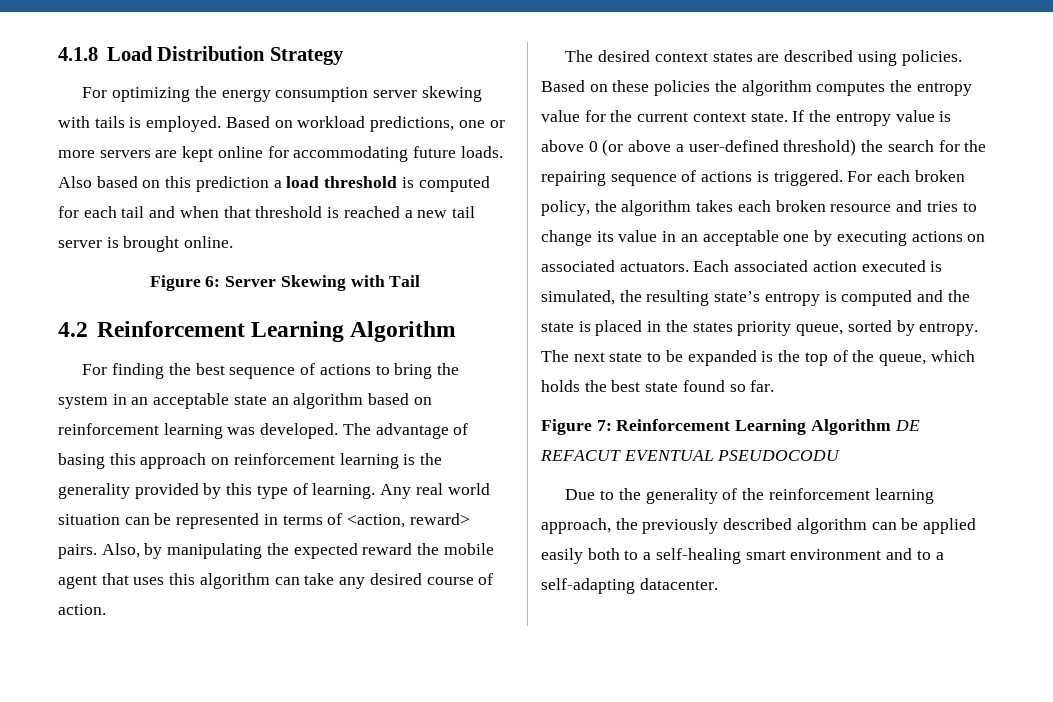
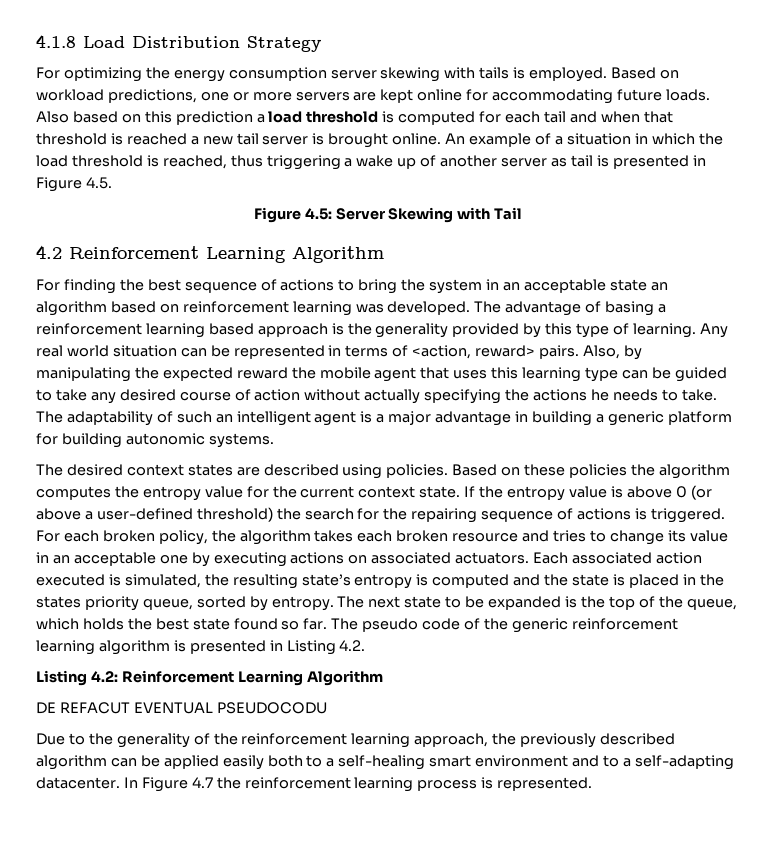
- Also based on this prediction a load threshold is computed for each tail and when that threshold is reached a new tail server is brought online.
- Figure 6: Server Skewing with Tail
+ Also based on this prediction a load threshold is computed for each tail and when that threshold is reached a new tail server is brought online. An example of a situation in which the load threshold is reached, thus triggering a wake up of another server as tail is presented in Figure 4.5.
+ Figure 4.5: Server Skewing with Tail
- The advantage of basing this approach on reinforcement learning is the generality provided by this type of learning.
+ The advantage of basing a reinforcement learning based approach is the generality provided by this type of learning.
- Also, by manipulating the expected reward the mobile agent that uses this algorithm can take any desired course of action.
+ Also, by manipulating the expected reward the mobile agent that uses this learning type can be guided to take any desired course of action without actually specifying the actions he needs to take. The adaptability of such an intelligent agent is a major advantage in building a generic platform for building autonomic systems.
- The next state to be expanded is the top of the queue, which holds the best state found so far.
- Figure 7: Reinforcement Learning Algorithm DE REFACUT EVENTUAL PSEUDOCODU
+ The next state to be expanded is the top of the queue, which holds the best state found so far. The pseudo code of the generic reinforcement learning algorithm is presented in Listing 4.2.
+ Listing 4.2: Reinforcement Learning Algorithm
+ DE REFACUT EVENTUAL PSEUDOCODU
+ In Figure 4.7 the reinforcement learning process is represented.

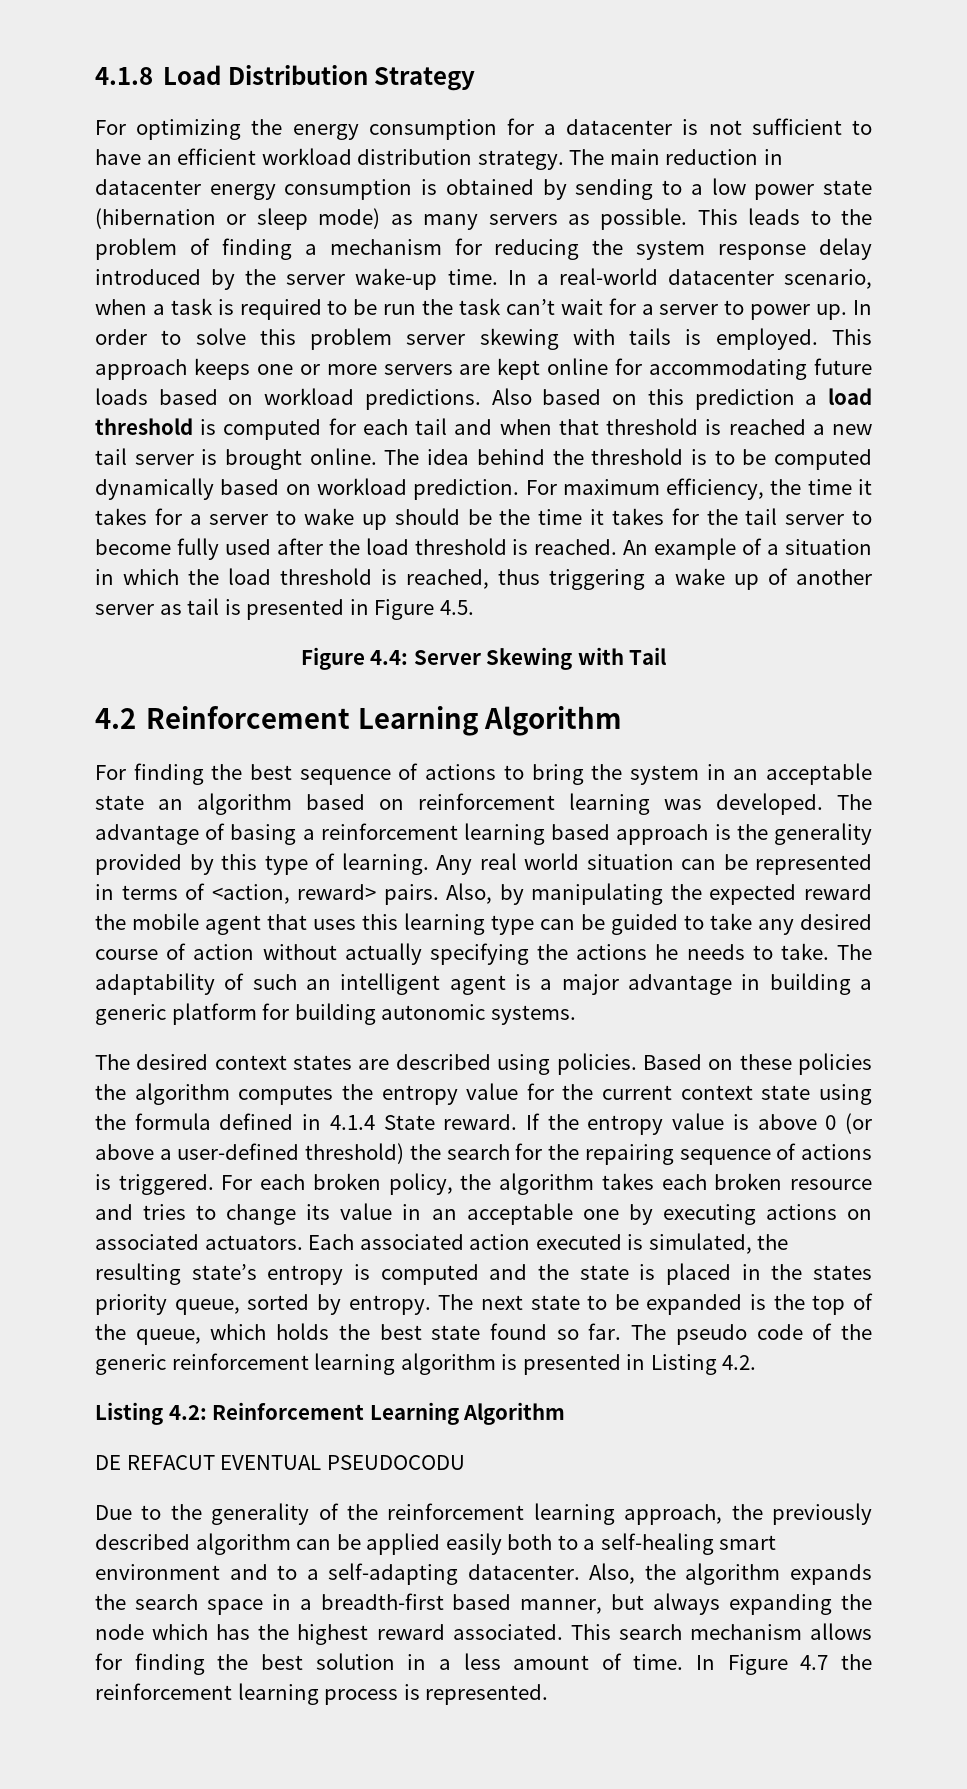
- For optimizing the energy consumption server skewing with tails is employed.
+ For optimizing the energy consumption for a datacenter is not sufficient to have an efficient workload distribution strategy. The main reduction in datacenter energy consumption is obtained by sending to a low power state (hibernation or sleep mode) as many servers as possible. This leads to the problem of finding a mechanism for reducing the system response delay introduced by the server wake-up time. In a real-world datacenter scenario, when a task is required to be run the task can’t wait for a server to power up. In order to solve this problem server skewing with tails is employed.
- Based on workload predictions, one or more servers are kept online for accommodating future loads.
+ This approach keeps one or more servers are kept online for accommodating future loads based on workload predictions.
+ The idea behind the threshold is to be computed dynamically based on workload prediction. For maximum efficiency, the time it takes for a server to wake up should be the time it takes for the tail server to become fully used after the load threshold is reached.
- Figure 4.5: Server Skewing with Tail
+ Figure 4.4: Server Skewing with Tail
- Based on these policies the algorithm computes the entropy value for the current context state.
+ Based on these policies the algorithm computes the entropy value for the current context state using the formula defined in 4.1.4 State reward.
+ Also, the algorithm expands the search space in a breadth-first based manner, but always expanding the node which has the highest reward associated. This search mechanism allows for finding the best solution in a less amount of time.

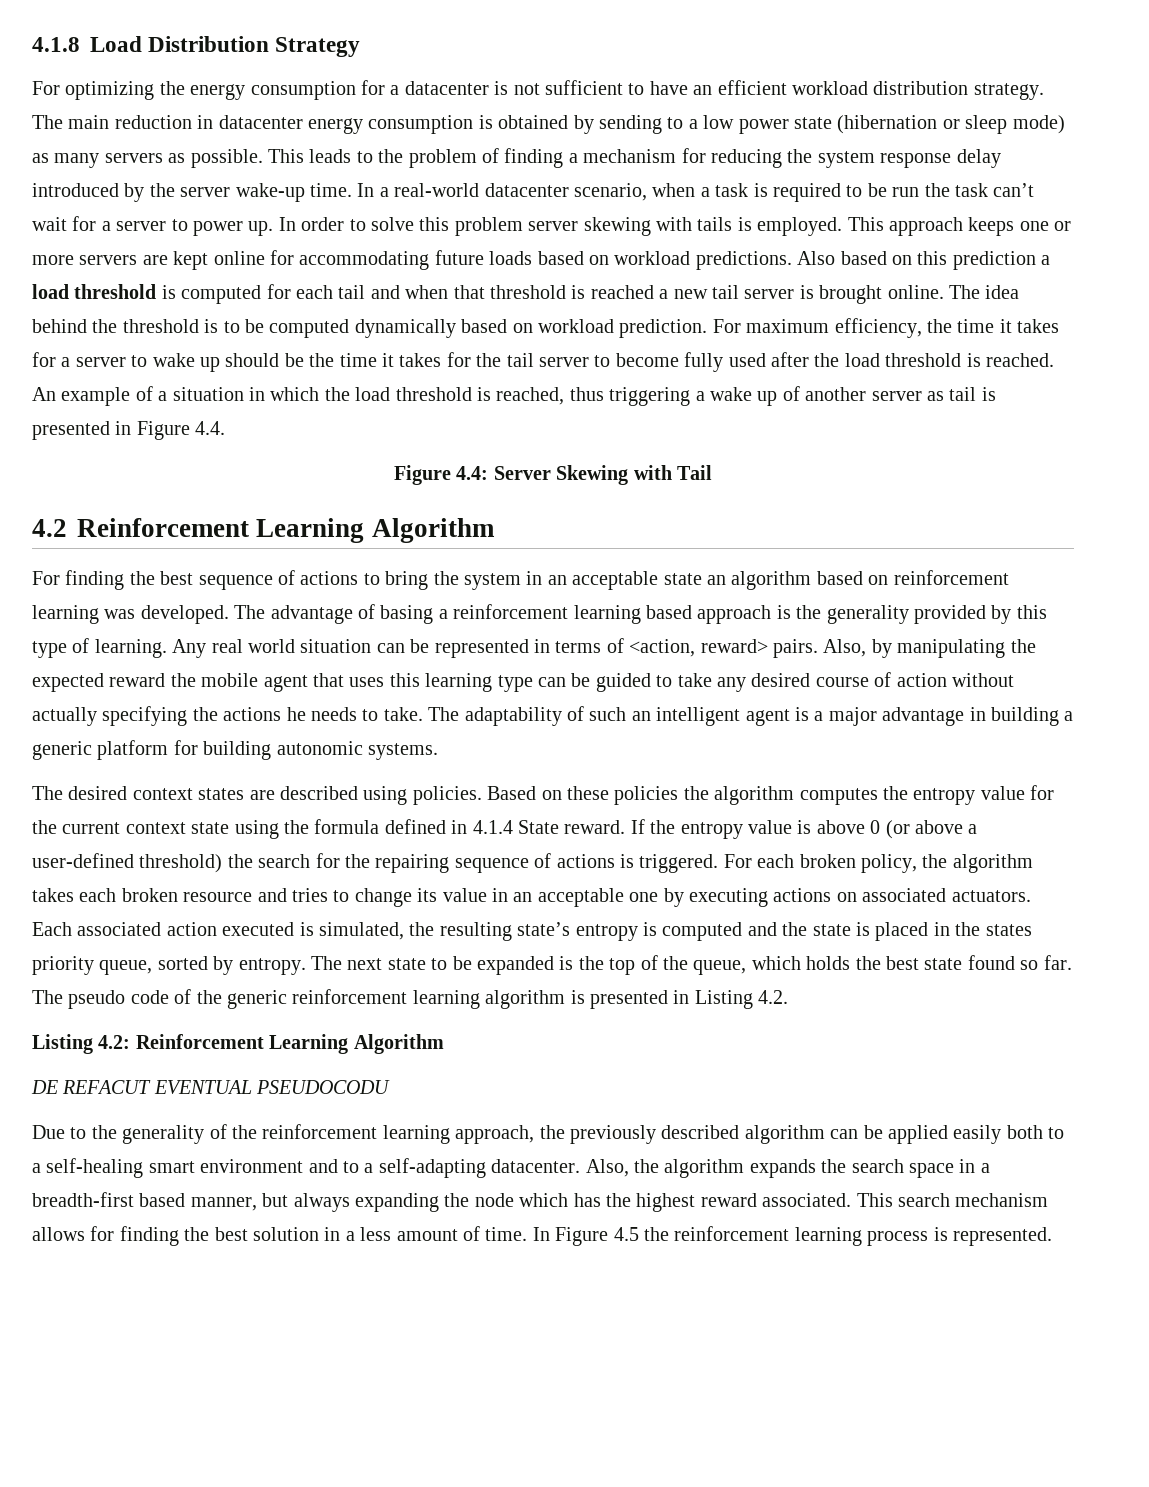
- An example of a situation in which the load threshold is reached, thus triggering a wake up of another server as tail is presented in Figure 4.5.
+ An example of a situation in which the load threshold is reached, thus triggering a wake up of another server as tail is presented in Figure 4.4.
- In Figure 4.7 the reinforcement learning process is represented.
+ In Figure 4.5 the reinforcement learning process is represented.

